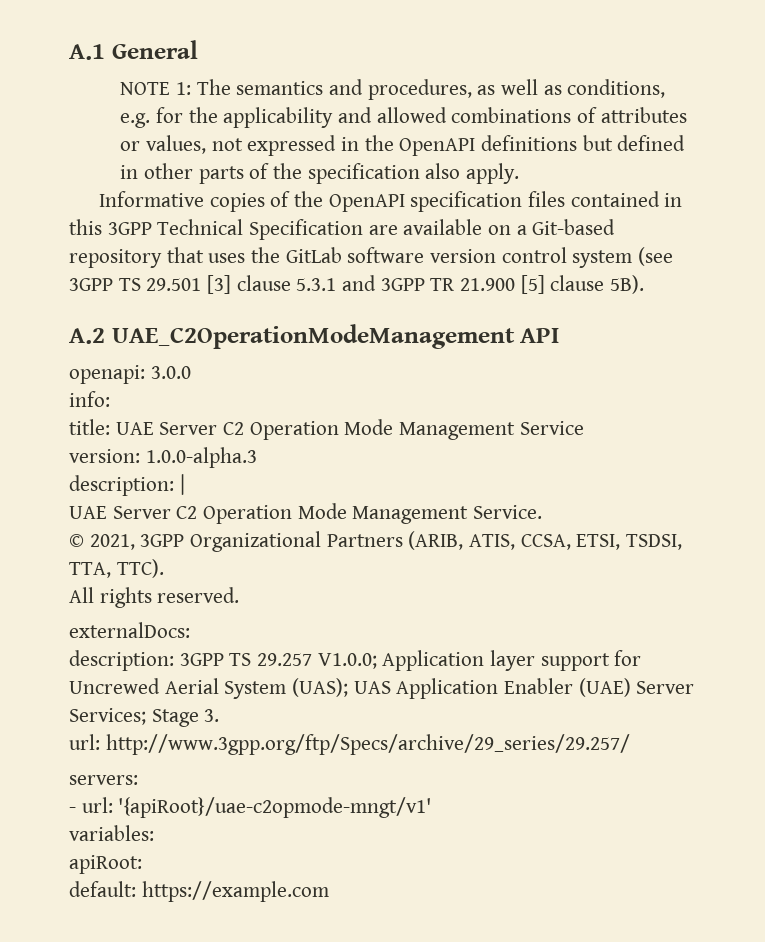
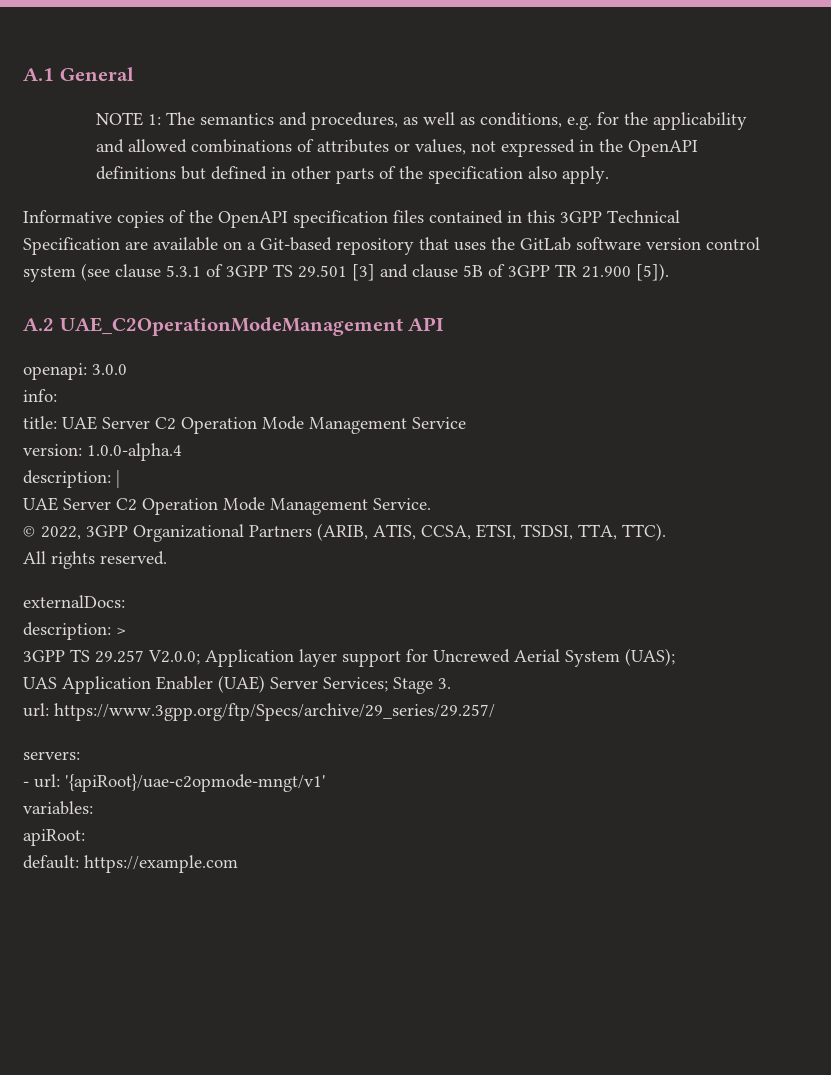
- Informative copies of the OpenAPI specification files contained in this 3GPP Technical Specification are available on a Git-based repository that uses the GitLab software version control system (see 3GPP TS 29.501 [3] clause 5.3.1 and 3GPP TR 21.900 [5] clause 5B).
+ Informative copies of the OpenAPI specification files contained in this 3GPP Technical Specification are available on a Git-based repository that uses the GitLab software version control system (see clause 5.3.1 of 3GPP TS 29.501 [3] and clause 5B of 3GPP TR 21.900 [5]).
- version: 1.0.0-alpha.3
+ version: 1.0.0-alpha.4
- © 2021, 3GPP Organizational Partners (ARIB, ATIS, CCSA, ETSI, TSDSI, TTA, TTC).
+ © 2022, 3GPP Organizational Partners (ARIB, ATIS, CCSA, ETSI, TSDSI, TTA, TTC).
- description: 3GPP TS 29.257 V1.0.0; Application layer support for Uncrewed Aerial System (UAS); UAS Application Enabler (UAE) Server Services; Stage 3.
+ description: >
+ 3GPP TS 29.257 V2.0.0; Application layer support for Uncrewed Aerial System (UAS);
+ UAS Application Enabler (UAE) Server Services; Stage 3.
- url: http://www.3gpp.org/ftp/Specs/archive/29_series/29.257/
+ url: https://www.3gpp.org/ftp/Specs/archive/29_series/29.257/

